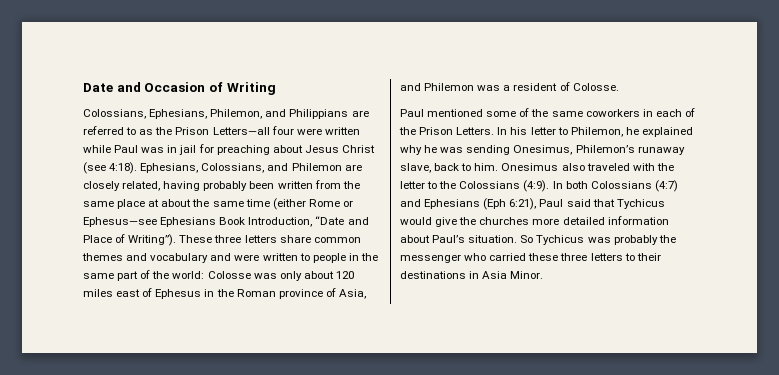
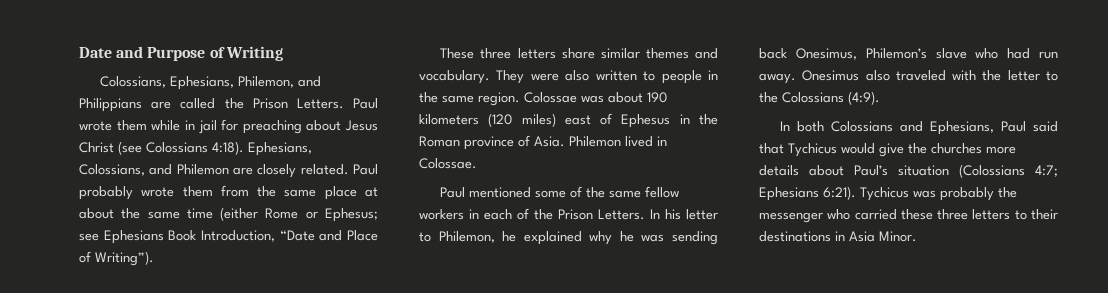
- Date and Occasion of Writing
+ Date and Purpose of Writing
- Colossians, Ephesians, Philemon, and Philippians are referred to as the Prison Letters—all four were written while Paul was in jail for preaching about Jesus Christ (see 4:18).
+ Colossians, Ephesians, Philemon, and Philippians are called the Prison Letters. Paul wrote them while in jail for preaching about Jesus Christ (see Colossians 4:18).
- Ephesians, Colossians, and Philemon are closely related, having probably been written from the same place at about the same time (either Rome or Ephesus—see Ephesians Book Introduction, “Date and Place of Writing”). These three letters share common themes and vocabulary and were written to people in the same part of the world: Colosse was only about 120 miles east of Ephesus in the Roman province of Asia, and Philemon was a resident of Colosse.
+ Ephesians, Colossians, and Philemon are closely related. Paul probably wrote them from the same place at about the same time (either Rome or Ephesus; see Ephesians Book Introduction, “Date and Place of Writing”).
+ These three letters share similar themes and vocabulary. They were also written to people in the same region. Colossae was about 190 kilometers (120 miles) east of Ephesus in the Roman province of Asia. Philemon lived in Colossae.
- Paul mentioned some of the same coworkers in each of the Prison Letters.
+ Paul mentioned some of the same fellow workers in each of the Prison Letters.
- In his letter to Philemon, he explained why he was sending Onesimus, Philemon’s runaway slave, back to him.
+ In his letter to Philemon, he explained why he was sending back Onesimus, Philemon’s slave who had run away.
- Onesimus also traveled with the letter to the Colossians (4:9). In both Colossians (4:7) and Ephesians (Eph 6:21), Paul said that Tychicus would give the churches more detailed information about Paul’s situation. So Tychicus was probably the messenger who carried these three letters to their destinations in Asia Minor.
+ Onesimus also traveled with the letter to the Colossians (4:9).
+ In both Colossians and Ephesians, Paul said that Tychicus would give the churches more details about Paul’s situation (Colossians 4:7; Ephesians 6:21). Tychicus was probably the messenger who carried these three letters to their destinations in Asia Minor.

